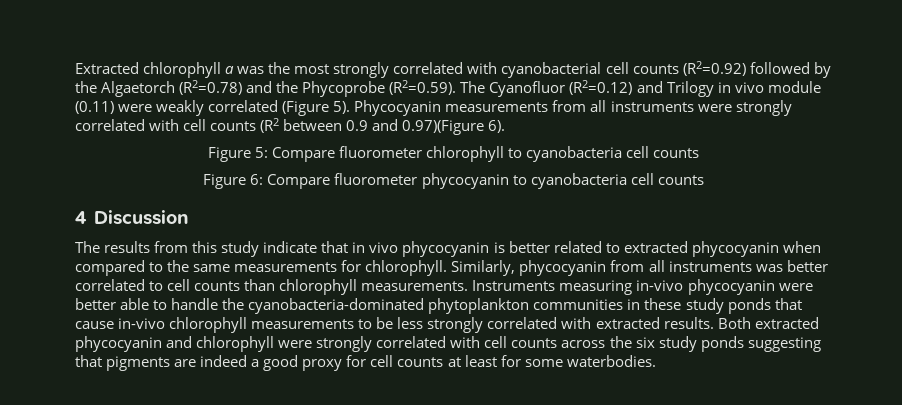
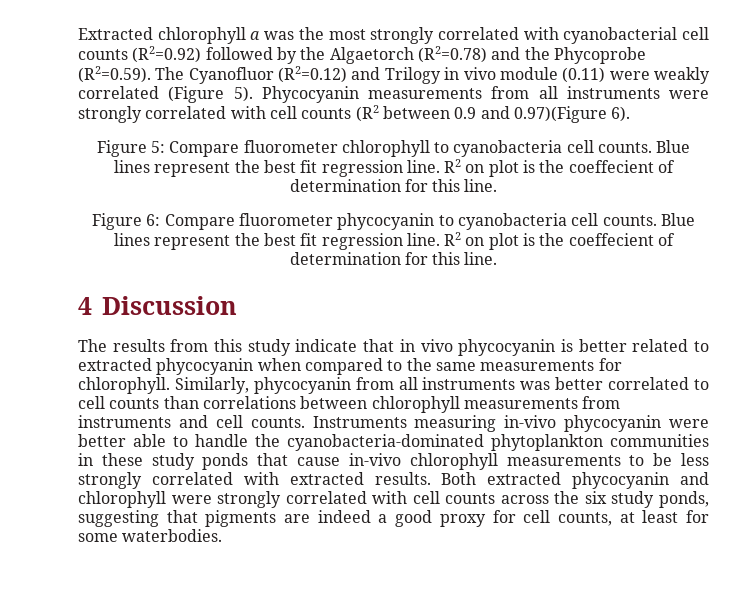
- Figure 5: Compare fluorometer chlorophyll to cyanobacteria cell counts
+ Figure 5: Compare fluorometer chlorophyll to cyanobacteria cell counts. Blue lines represent the best fit regression line. R2 on plot is the coeffecient of determination for this line.
- Figure 6: Compare fluorometer phycocyanin to cyanobacteria cell counts
+ Figure 6: Compare fluorometer phycocyanin to cyanobacteria cell counts. Blue lines represent the best fit regression line. R2 on plot is the coeffecient of determination for this line.
- Similarly, phycocyanin from all instruments was better correlated to cell counts than chlorophyll measurements.
+ Similarly, phycocyanin from all instruments was better correlated to cell counts than correlations between chlorophyll measurements from instruments and cell counts.
- Both extracted phycocyanin and chlorophyll were strongly correlated with cell counts across the six study ponds suggesting that pigments are indeed a good proxy for cell counts at least for some waterbodies.
+ Both extracted phycocyanin and chlorophyll were strongly correlated with cell counts across the six study ponds, suggesting that pigments are indeed a good proxy for cell counts, at least for some waterbodies.

